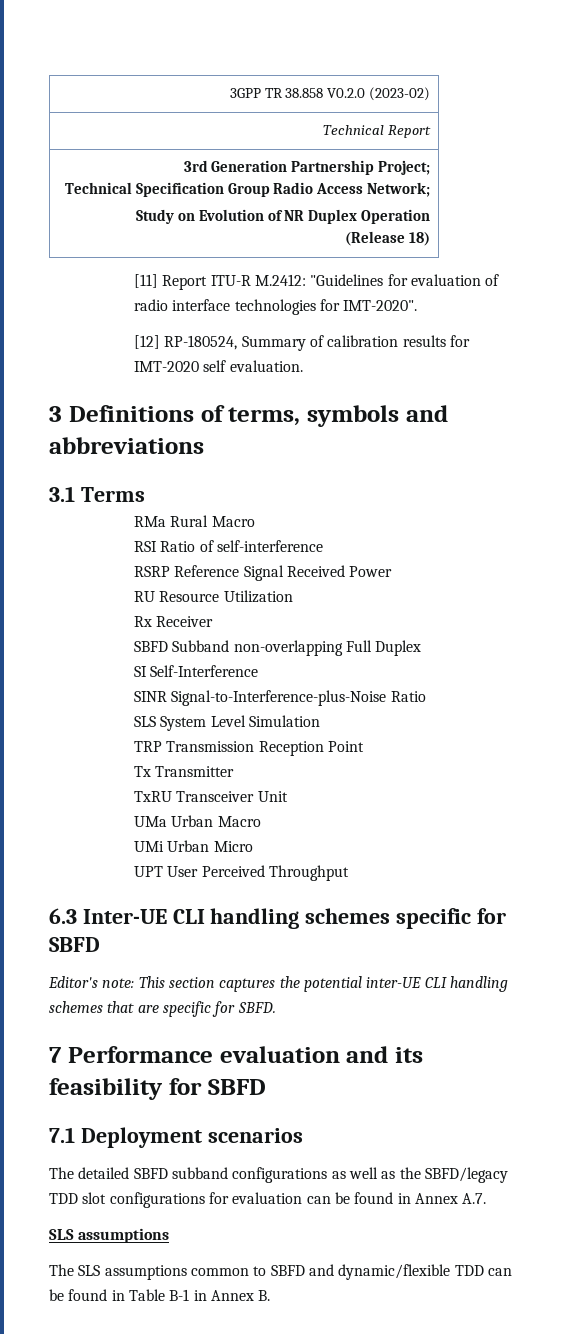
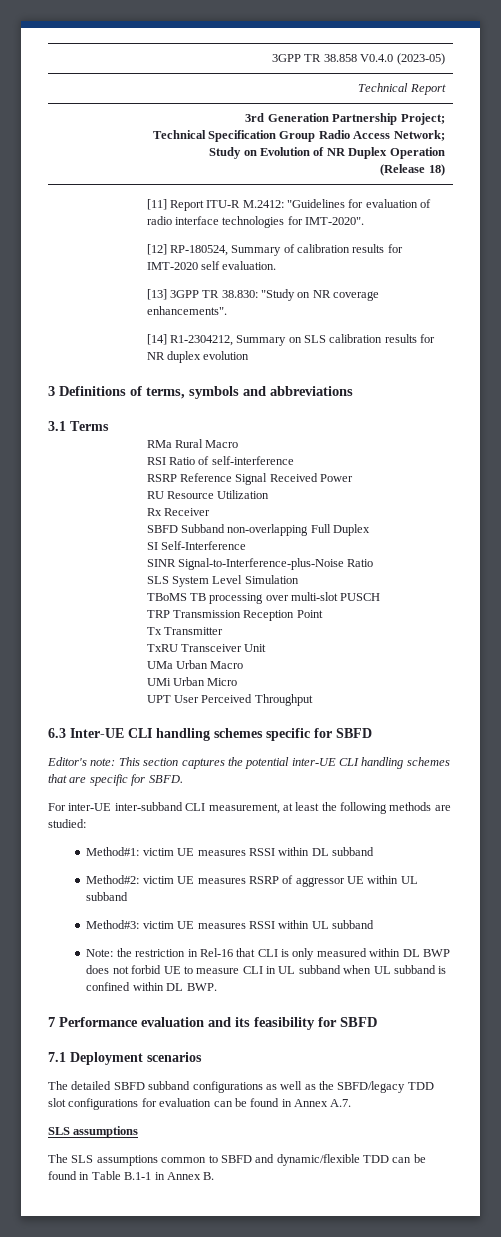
- 3GPP TR 38.858 V0.2.0 (2023-02)
+ 3GPP TR 38.858 V0.4.0 (2023-05)
+ [13] 3GPP TR 38.830: "Study on NR coverage enhancements".
+ [14] R1-2304212, Summary on SLS calibration results for NR duplex evolution
+ TBoMS TB processing over multi-slot PUSCH
+ For inter-UE inter-subband CLI measurement, at least the following methods are studied:
+ Method#1: victim UE measures RSSI within DL subband
+ Method#2: victim UE measures RSRP of aggressor UE within UL subband
+ Method#3: victim UE measures RSSI within UL subband
+ Note: the restriction in Rel-16 that CLI is only measured within DL BWP does not forbid UE to measure CLI in UL subband when UL subband is confined within DL BWP.
- The SLS assumptions common to SBFD and dynamic/flexible TDD can be found in Table B-1 in Annex B.
+ The SLS assumptions common to SBFD and dynamic/flexible TDD can be found in Table B.1-1 in Annex B.

